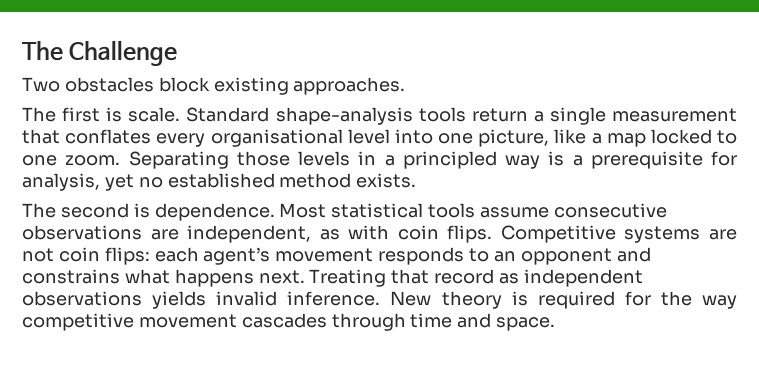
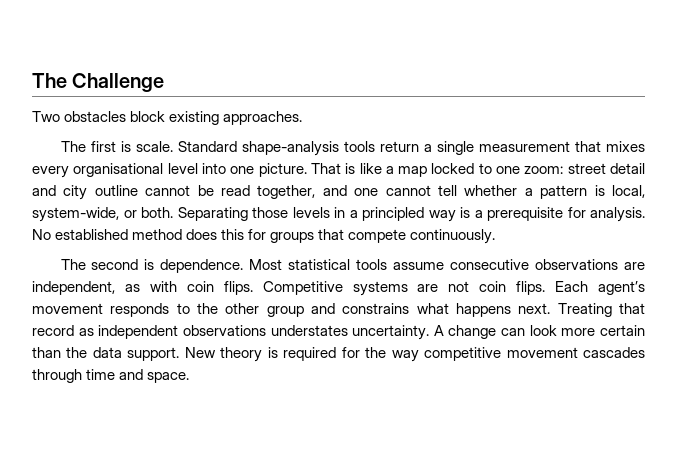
- Standard shape-analysis tools return a single measurement that conflates every organisational level into one picture, like a map locked to one zoom.
+ Standard shape-analysis tools return a single measurement that mixes every organisational level into one picture. That is like a map locked to one zoom: street detail and city outline cannot be read together, and one cannot tell whether a pattern is local, system-wide, or both.
- Separating those levels in a principled way is a prerequisite for analysis, yet no established method exists.
+ Separating those levels in a principled way is a prerequisite for analysis. No established method does this for groups that compete continuously.
- Competitive systems are not coin flips: each agent’s movement responds to an opponent and constrains what happens next.
+ Competitive systems are not coin flips. Each agent’s movement responds to the other group and constrains what happens next.
- Treating that record as independent observations yields invalid inference.
+ Treating that record as independent observations understates uncertainty. A change can look more certain than the data support.

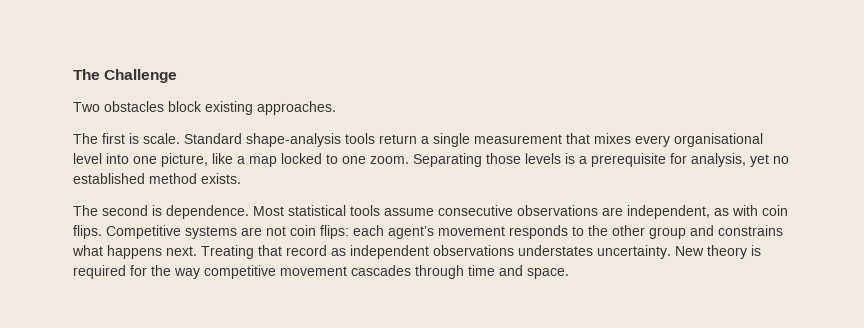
- Standard shape-analysis tools return a single measurement that mixes every organisational level into one picture. That is like a map locked to one zoom: street detail and city outline cannot be read together, and one cannot tell whether a pattern is local, system-wide, or both. Separating those levels in a principled way is a prerequisite for analysis. No established method does this for groups that compete continuously.
+ Standard shape-analysis tools return a single measurement that mixes every organisational level into one picture, like a map locked to one zoom. Separating those levels is a prerequisite for analysis, yet no established method exists.
- Competitive systems are not coin flips. Each agent’s movement responds to the other group and constrains what happens next.
+ Competitive systems are not coin flips: each agent’s movement responds to the other group and constrains what happens next.
- A change can look more certain than the data support.

